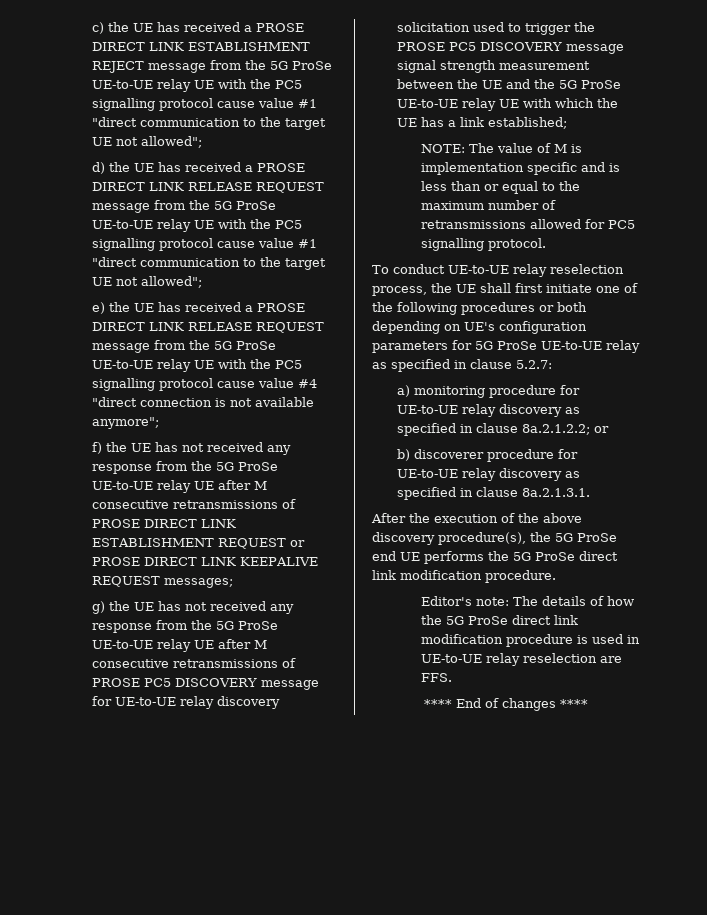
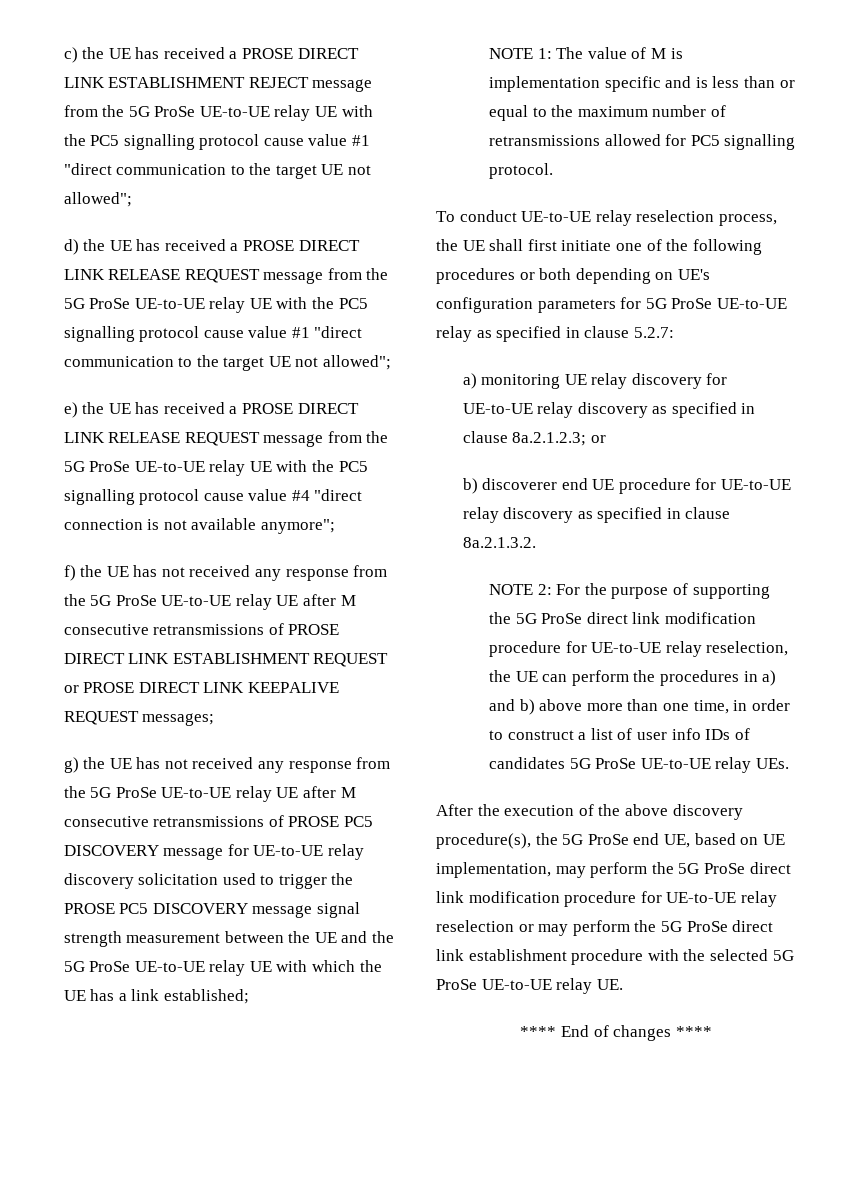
- NOTE: The value of M is implementation specific and is less than or equal to the maximum number of retransmissions allowed for PC5 signalling protocol.
+ NOTE 1: The value of M is implementation specific and is less than or equal to the maximum number of retransmissions allowed for PC5 signalling protocol.
- a) monitoring procedure for UE-to-UE relay discovery as specified in clause 8a.2.1.2.2; or
- b) discoverer procedure for UE-to-UE relay discovery as specified in clause 8a.2.1.3.1.
+ a) monitoring UE relay discovery for UE-to-UE relay discovery as specified in clause 8a.2.1.2.3; or
+ b) discoverer end UE procedure for UE-to-UE relay discovery as specified in clause 8a.2.1.3.2.
+ NOTE 2: For the purpose of supporting the 5G ProSe direct link modification procedure for UE-to-UE relay reselection, the UE can perform the procedures in a) and b) above more than one time, in order to construct a list of user info IDs of candidates 5G ProSe UE-to-UE relay UEs.
- After the execution of the above discovery procedure(s), the 5G ProSe end UE performs the 5G ProSe direct link modification procedure.
- Editor's note: The details of how the 5G ProSe direct link modification procedure is used in UE-to-UE relay reselection are FFS.
+ After the execution of the above discovery procedure(s), the 5G ProSe end UE, based on UE implementation, may perform the 5G ProSe direct link modification procedure for UE-to-UE relay reselection or may perform the 5G ProSe direct link establishment procedure with the selected 5G ProSe UE-to-UE relay UE.

